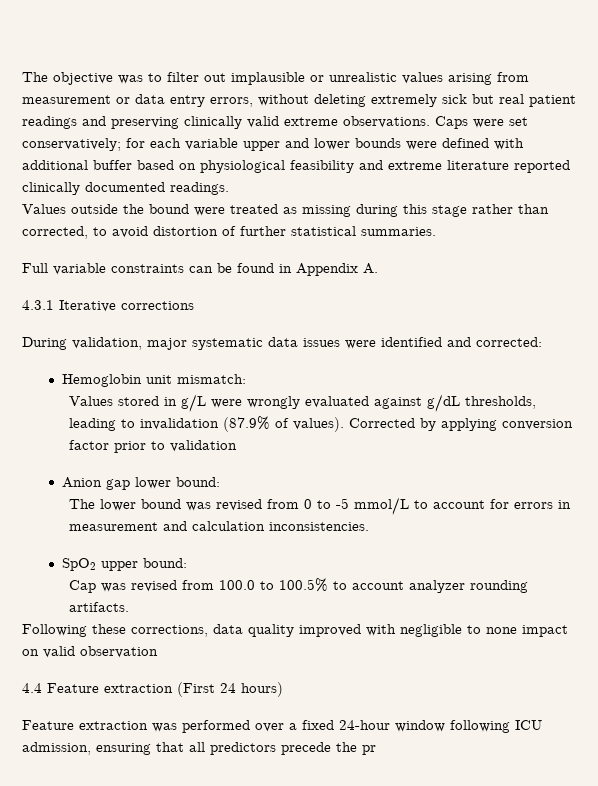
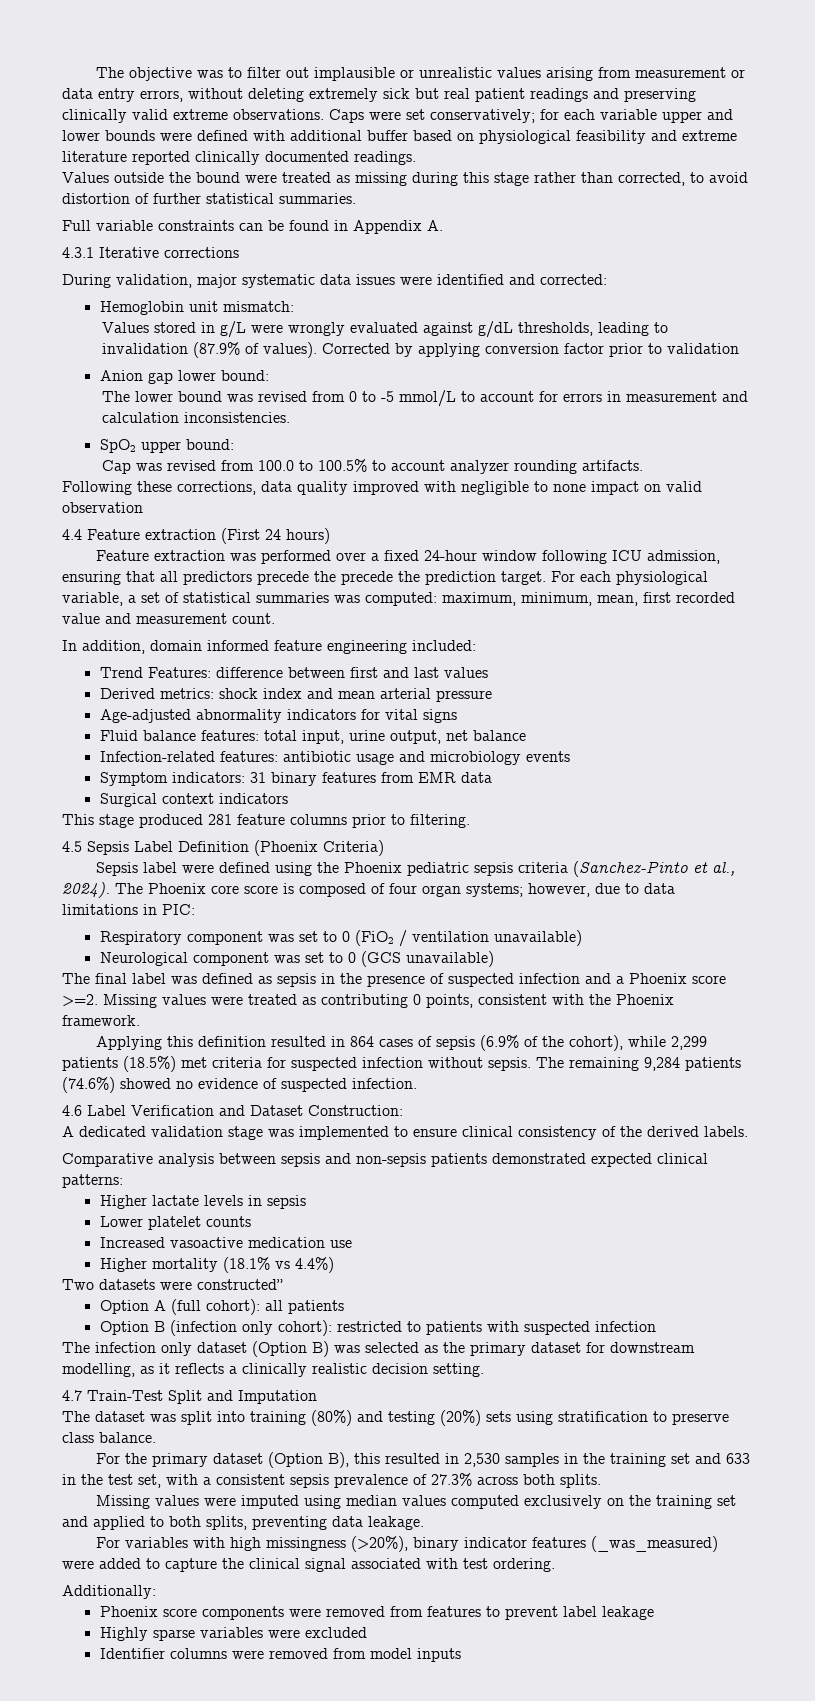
- Feature extraction was performed over a fixed 24-hour window following ICU admission, ensuring that all predictors precede the pr
+ Feature extraction was performed over a fixed 24-hour window following ICU admission, ensuring that all predictors precede the precede the prediction target. For each physiological variable, a set of statistical summaries was computed: maximum, minimum, mean, first recorded value and measurement count.
+ In addition, domain informed feature engineering included:
+ Trend Features: difference between first and last values
+ Derived metrics: shock index and mean arterial pressure
+ Age-adjusted abnormality indicators for vital signs
+ Fluid balance features: total input, urine output, net balance
+ Infection-related features: antibiotic usage and microbiology events
+ Symptom indicators: 31 binary features from EMR data
+ Surgical context indicators
+ This stage produced 281 feature columns prior to filtering.
+ 4.5 Sepsis Label Definition (Phoenix Criteria)
+ Sepsis label were defined using the Phoenix pediatric sepsis criteria (Sanchez-Pinto et al., 2024). The Phoenix core score is composed of four organ systems; however, due to data limitations in PIC:
+ Respiratory component was set to 0 (FiO2 / ventilation unavailable)
+ Neurological component was set to 0 (GCS unavailable)
+ The final label was defined as sepsis in the presence of suspected infection and a Phoenix score >=2. Missing values were treated as contributing 0 points, consistent with the Phoenix framework.
+ Applying this definition resulted in 864 cases of sepsis (6.9% of the cohort), while 2,299 patients (18.5%) met criteria for suspected infection without sepsis. The remaining 9,284 patients (74.6%) showed no evidence of suspected infection.
+ 4.6 Label Verification and Dataset Construction:
+ A dedicated validation stage was implemented to ensure clinical consistency of the derived labels.
+ Comparative analysis between sepsis and non-sepsis patients demonstrated expected clinical patterns:
+ Higher lactate levels in sepsis
+ Lower platelet counts
+ Increased vasoactive medication use
+ Higher mortality (18.1% vs 4.4%)
+ Two datasets were constructed”
+ Option A (full cohort): all patients
+ Option B (infection only cohort): restricted to patients with suspected infection
+ The infection only dataset (Option B) was selected as the primary dataset for downstream modelling, as it reflects a clinically realistic decision setting.
+ 4.7 Train-Test Split and Imputation
+ The dataset was split into training (80%) and testing (20%) sets using stratification to preserve class balance.
+ For the primary dataset (Option B), this resulted in 2,530 samples in the training set and 633 in the test set, with a consistent sepsis prevalence of 27.3% across both splits.
+ Missing values were imputed using median values computed exclusively on the training set and applied to both splits, preventing data leakage.
+ For variables with high missingness (>20%), binary indicator features (_was_measured) were added to capture the clinical signal associated with test ordering.
+ Additionally:
+ Phoenix score components were removed from features to prevent label leakage
+ Highly sparse variables were excluded
+ Identifier columns were removed from model inputs

